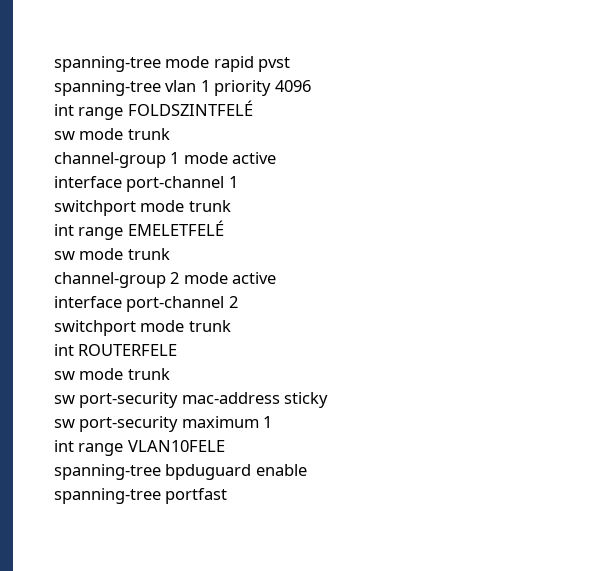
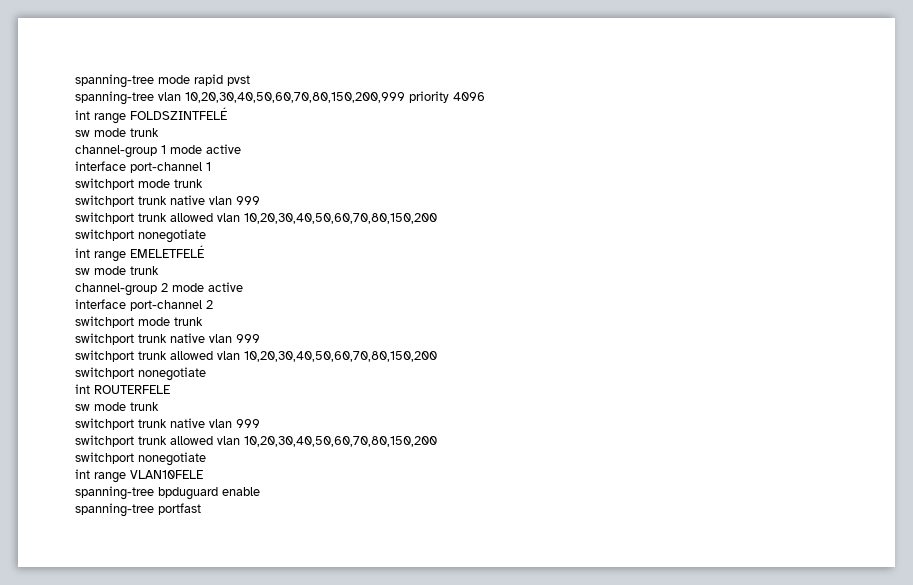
- spanning-tree vlan 1 priority 4096
+ spanning-tree vlan 10,20,30,40,50,60,70,80,150,200,999 priority 4096
  interface port-channel 1
  switchport mode trunk
+ switchport trunk native vlan 999
+ switchport trunk allowed vlan 10,20,30,40,50,60,70,80,150,200
+ switchport nonegotiate
  interface port-channel 2
  switchport mode trunk
+ switchport trunk native vlan 999
+ switchport trunk allowed vlan 10,20,30,40,50,60,70,80,150,200
+ switchport nonegotiate
  int ROUTERFELE
  sw mode trunk
- sw port-security mac-address sticky
- sw port-security maximum 1
+ switchport trunk native vlan 999
+ switchport trunk allowed vlan 10,20,30,40,50,60,70,80,150,200
+ switchport nonegotiate

